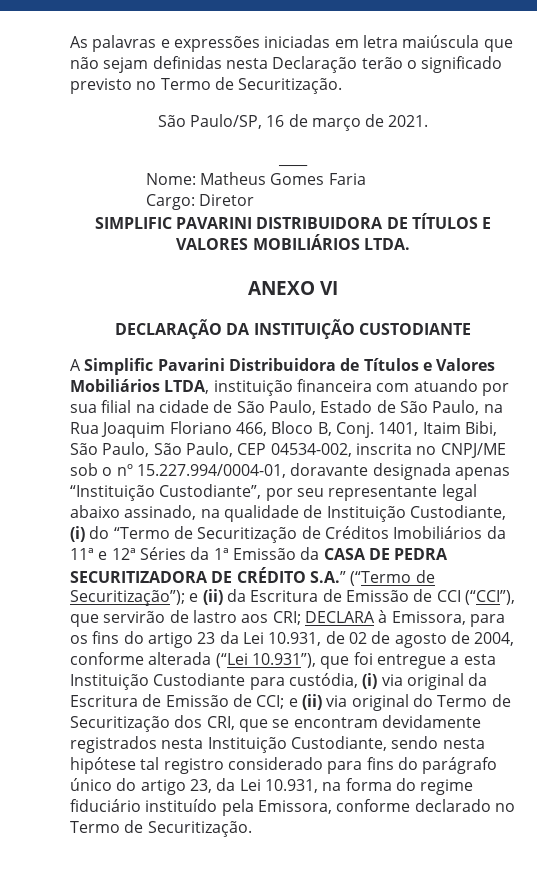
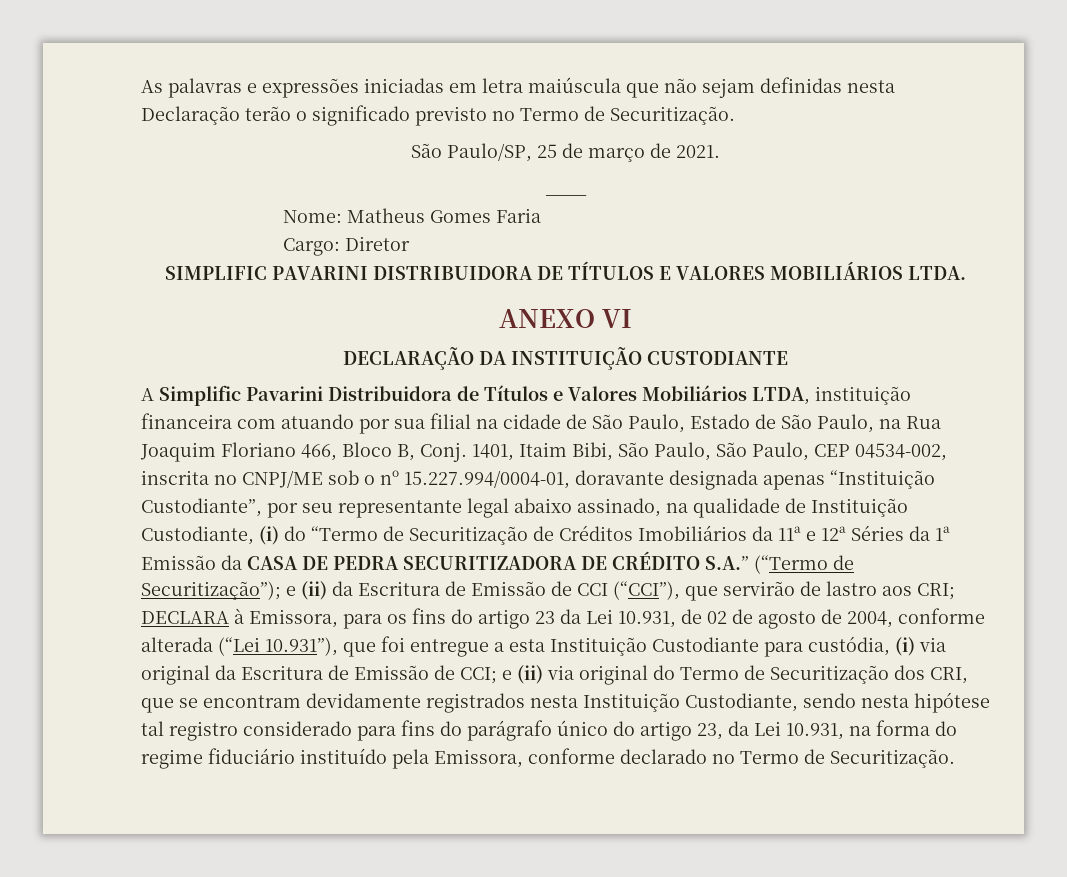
- São Paulo/SP, 16 de março de 2021.
+ São Paulo/SP, 25 de março de 2021.

